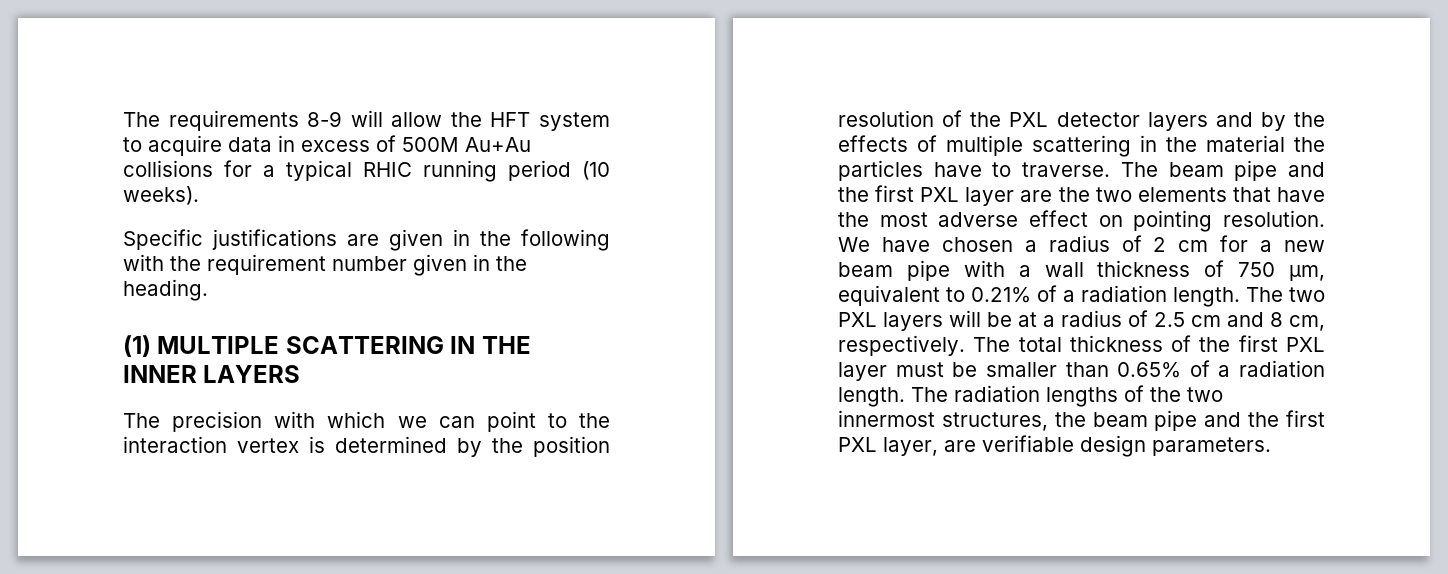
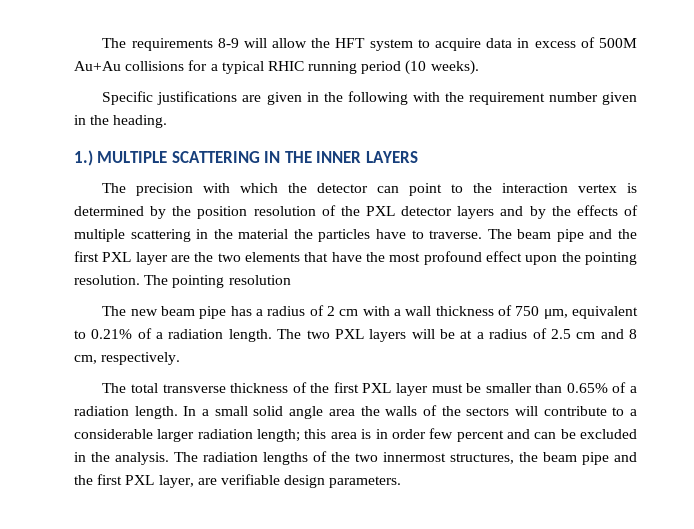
- (1) MULTIPLE SCATTERING IN THE INNER LAYERS
+ 1.) MULTIPLE SCATTERING IN THE INNER LAYERS
- The precision with which we can point to the interaction vertex is determined by the position resolution of the PXL detector layers and by the effects of multiple scattering in the material the particles have to traverse.
+ The precision with which the detector can point to the interaction vertex is determined by the position resolution of the PXL detector layers and by the effects of multiple scattering in the material the particles have to traverse.
- The beam pipe and the first PXL layer are the two elements that have the most adverse effect on pointing resolution. We have chosen a radius of 2 cm for a new beam pipe with a wall thickness of 750 μm, equivalent to 0.21% of a radiation length.
+ The beam pipe and the first PXL layer are the two elements that have the most profound effect upon the pointing resolution. The pointing resolution
+ The new beam pipe has a radius of 2 cm with a wall thickness of 750 μm, equivalent to 0.21% of a radiation length.
- The two PXL layers will be at a radius of 2.5 cm and 8 cm, respectively. The total thickness of the first PXL layer must be smaller than 0.65% of a radiation length.
+ The two PXL layers will be at a radius of 2.5 cm and 8 cm, respectively.
+ The total transverse thickness of the first PXL layer must be smaller than 0.65% of a radiation length.
+ In a small solid angle area the walls of the sectors will contribute to a considerable larger radiation length; this area is in order few percent and can be excluded in the analysis.

